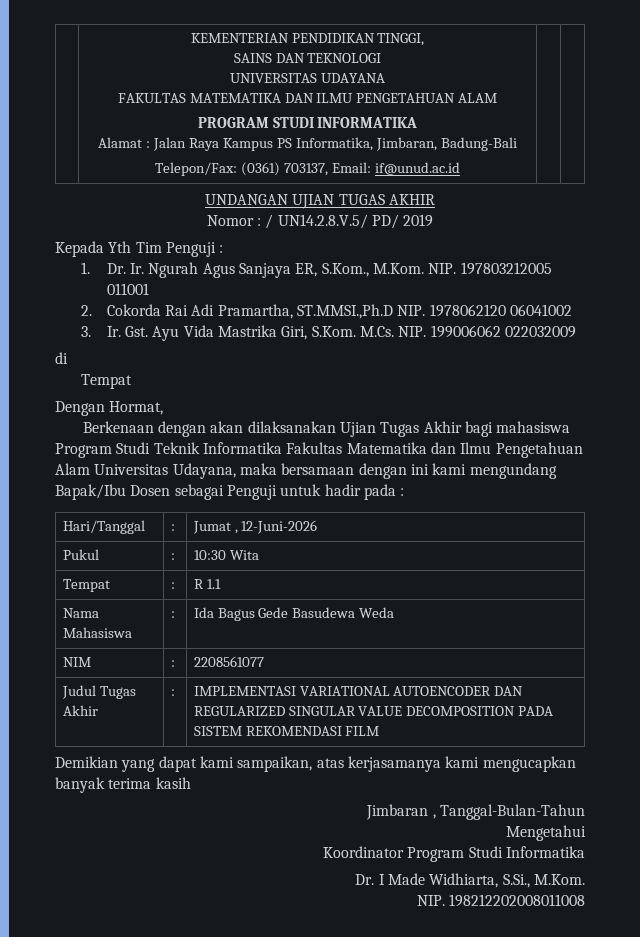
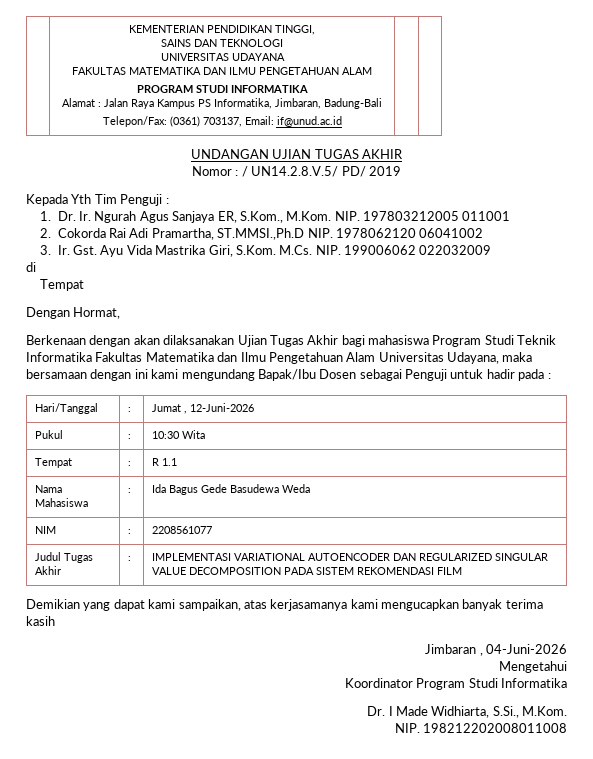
- Jimbaran , Tanggal-Bulan-Tahun
+ Jimbaran , 04-Juni-2026

